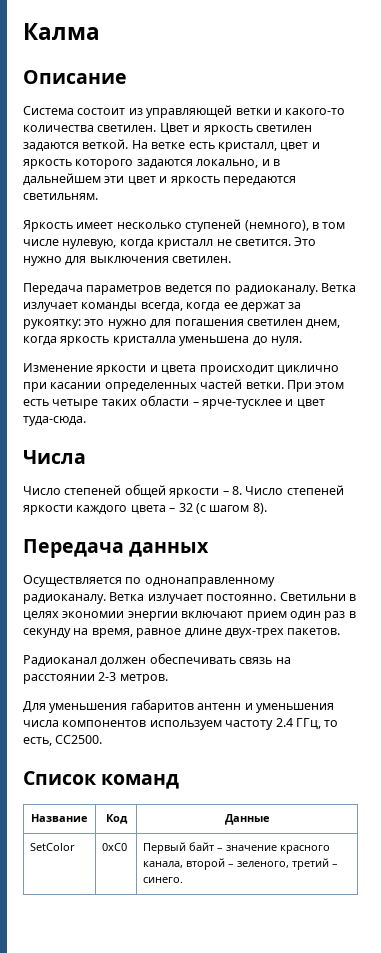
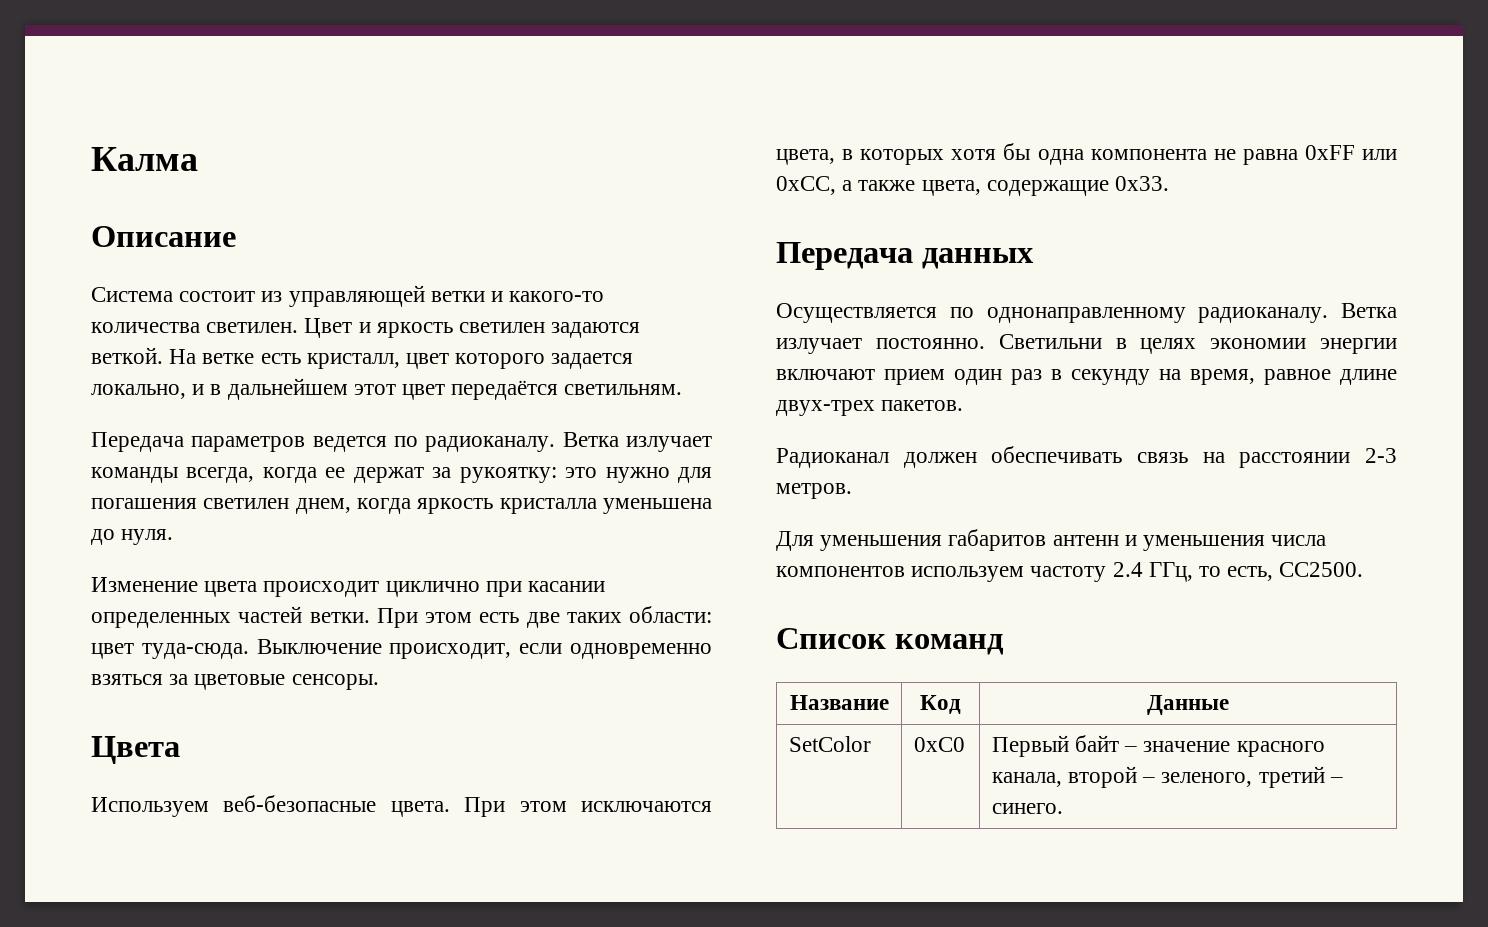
- На ветке есть кристалл, цвет и яркость которого задаются локально, и в дальнейшем эти цвет и яркость передаются светильням.
- Яркость имеет несколько ступеней (немного), в том числе нулевую, когда кристалл не светится. Это нужно для выключения светилен.
+ На ветке есть кристалл, цвет которого задается локально, и в дальнейшем этот цвет передаётся светильням.
- Изменение яркости и цвета происходит циклично при касании определенных частей ветки.
+ Изменение цвета происходит циклично при касании определенных частей ветки.
- При этом есть четыре таких области – ярче-тусклее и цвет туда-сюда.
- Числа
- Число степеней общей яркости – 8. Число степеней яркости каждого цвета – 32 (с шагом 8).
+ При этом есть две таких области: цвет туда-сюда. Выключение происходит, если одновременно взяться за цветовые сенсоры.
+ Цвета
+ Используем веб-безопасные цвета. При этом исключаются цвета, в которых хотя бы одна компонента не равна 0xFF или 0xCC, а также цвета, содержащие 0x33.

